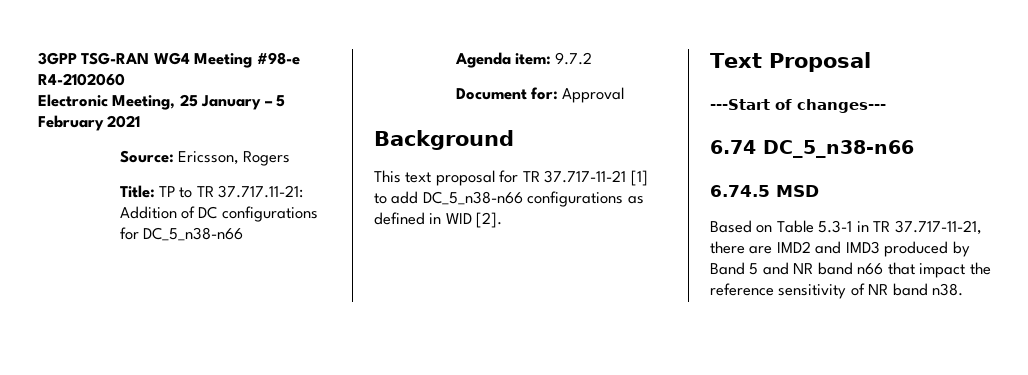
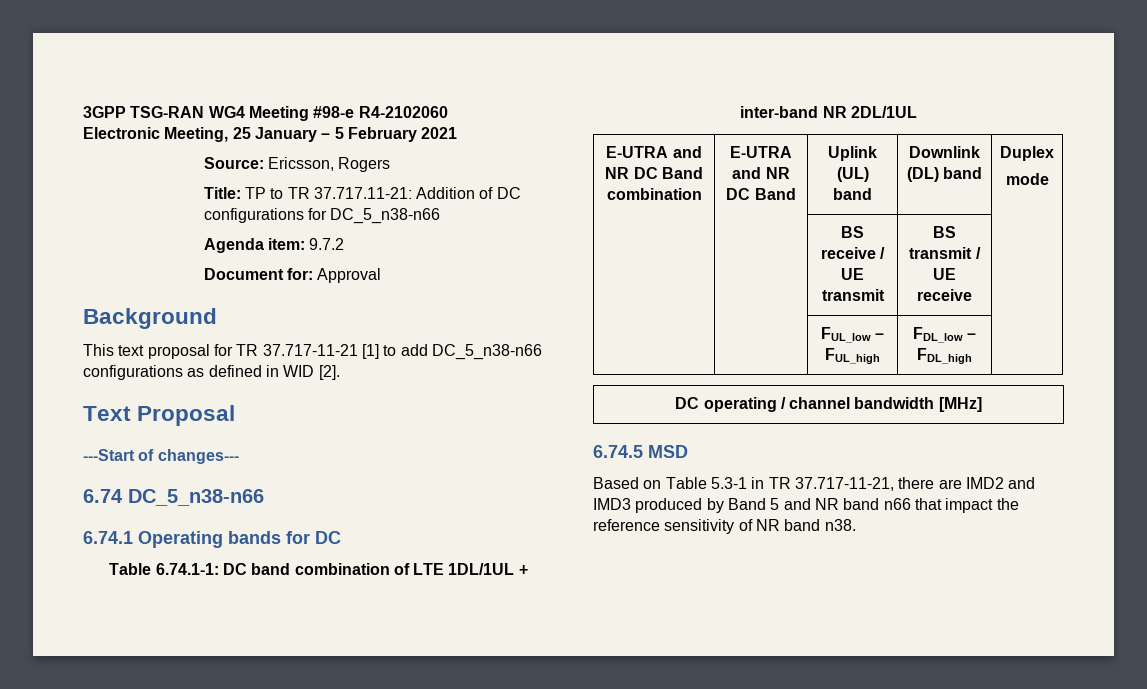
+ 6.74.1 Operating bands for DC
+ Table 6.74.1-1: DC band combination of LTE 1DL/1UL + inter-band NR 2DL/1UL
+ E-UTRA and NR DC Band combination | E-UTRA and NR DC Band | Uplink (UL) band | Downlink (DL) band | Duplex
+ mode
+ | | BS receive / UE transmit | BS transmit / UE receive |
+ | | FUL_low – FUL_high | FDL_low – FDL_high |
+ DC operating / channel bandwidth [MHz]

